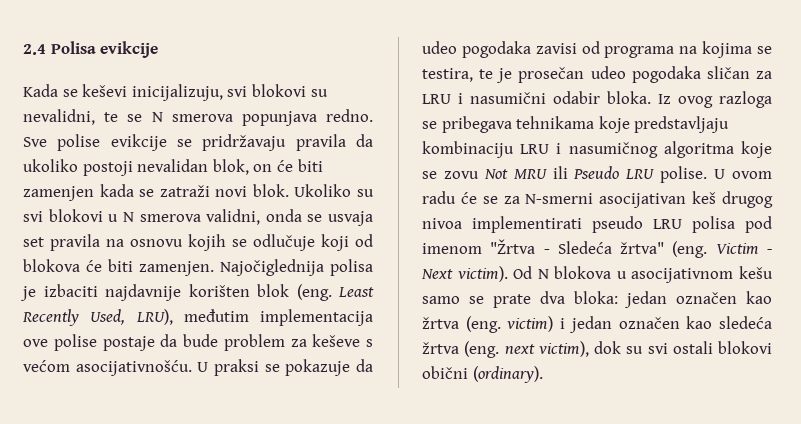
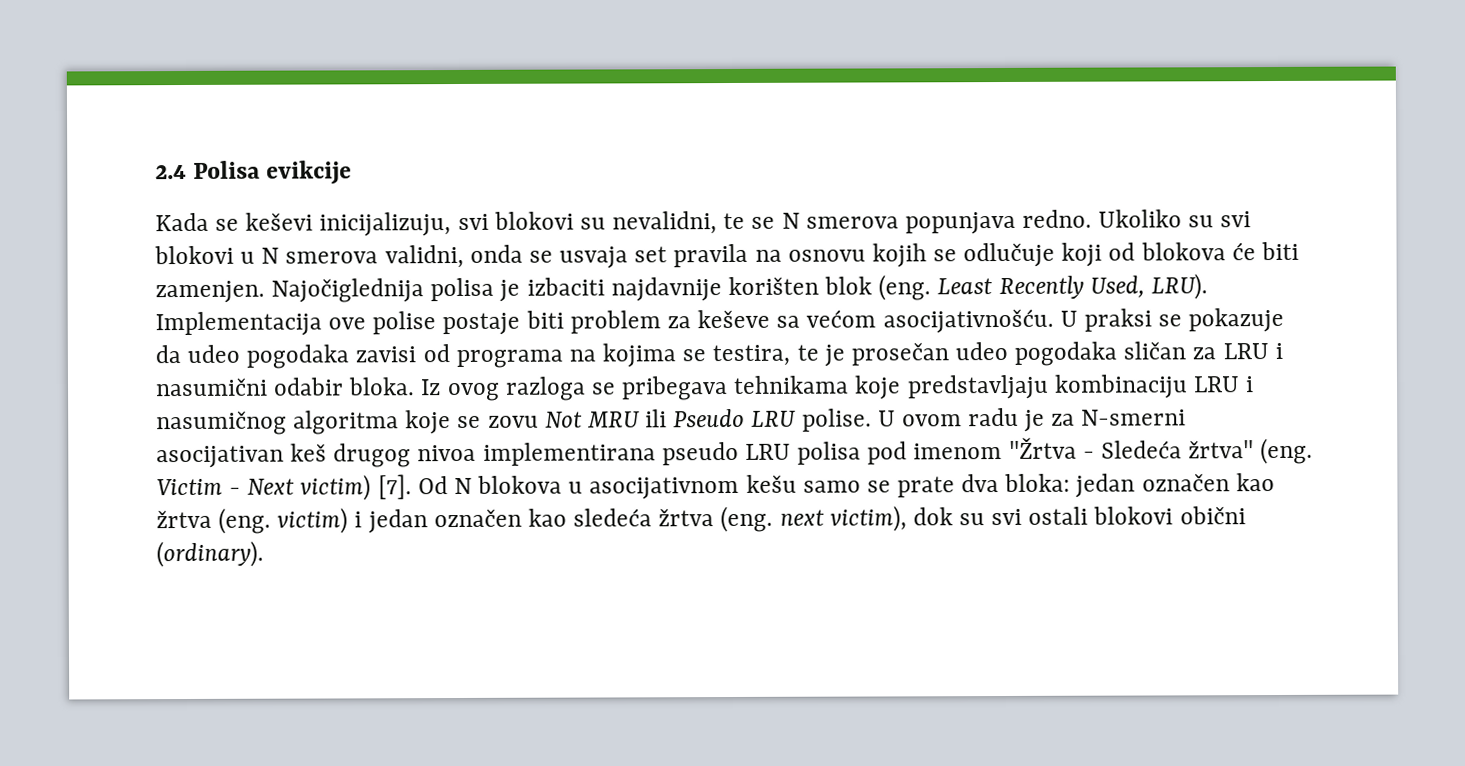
- Sve polise evikcije se pridržavaju pravila da ukoliko postoji nevalidan blok, on će biti zamenjen kada se zatraži novi blok.
- Least Recently Used, LRU), međutim implementacija ove polise postaje da bude problem za keševe s većom asocijativnošću.
+ Least Recently Used, LRU). Implementacija ove polise postaje biti problem za keševe sa većom asocijativnošću.
- U ovom radu će se za N-smerni asocijativan keš drugog nivoa implementirati pseudo LRU polisa pod imenom "Žrtva - Sledeća žrtva" (eng.
+ U ovom radu je za N-smerni asocijativan keš drugog nivoa implementirana pseudo LRU polisa pod imenom "Žrtva - Sledeća žrtva" (eng.
- Victim - Next victim).
+ Victim - Next victim) [7].

